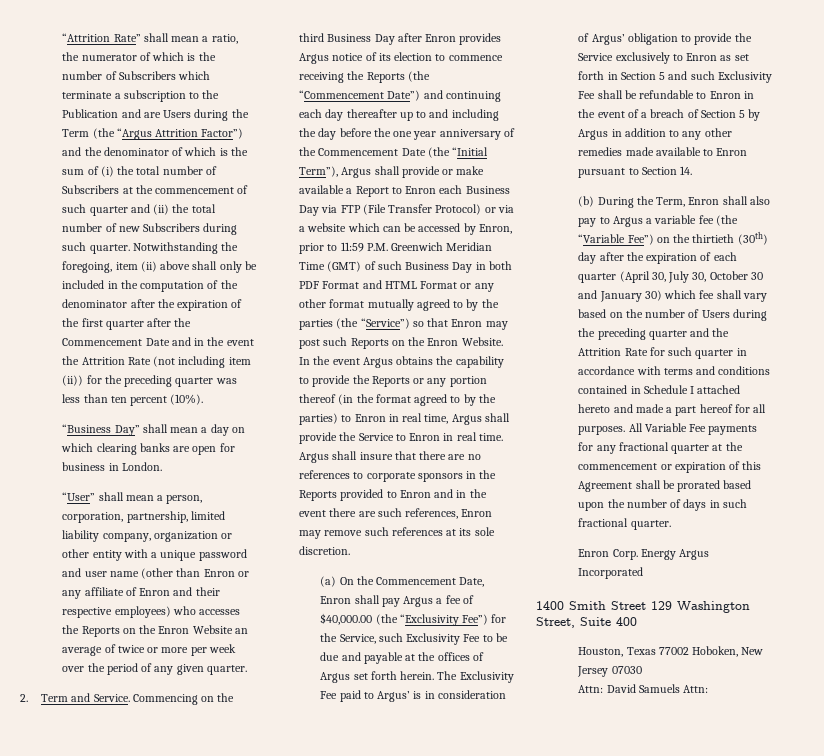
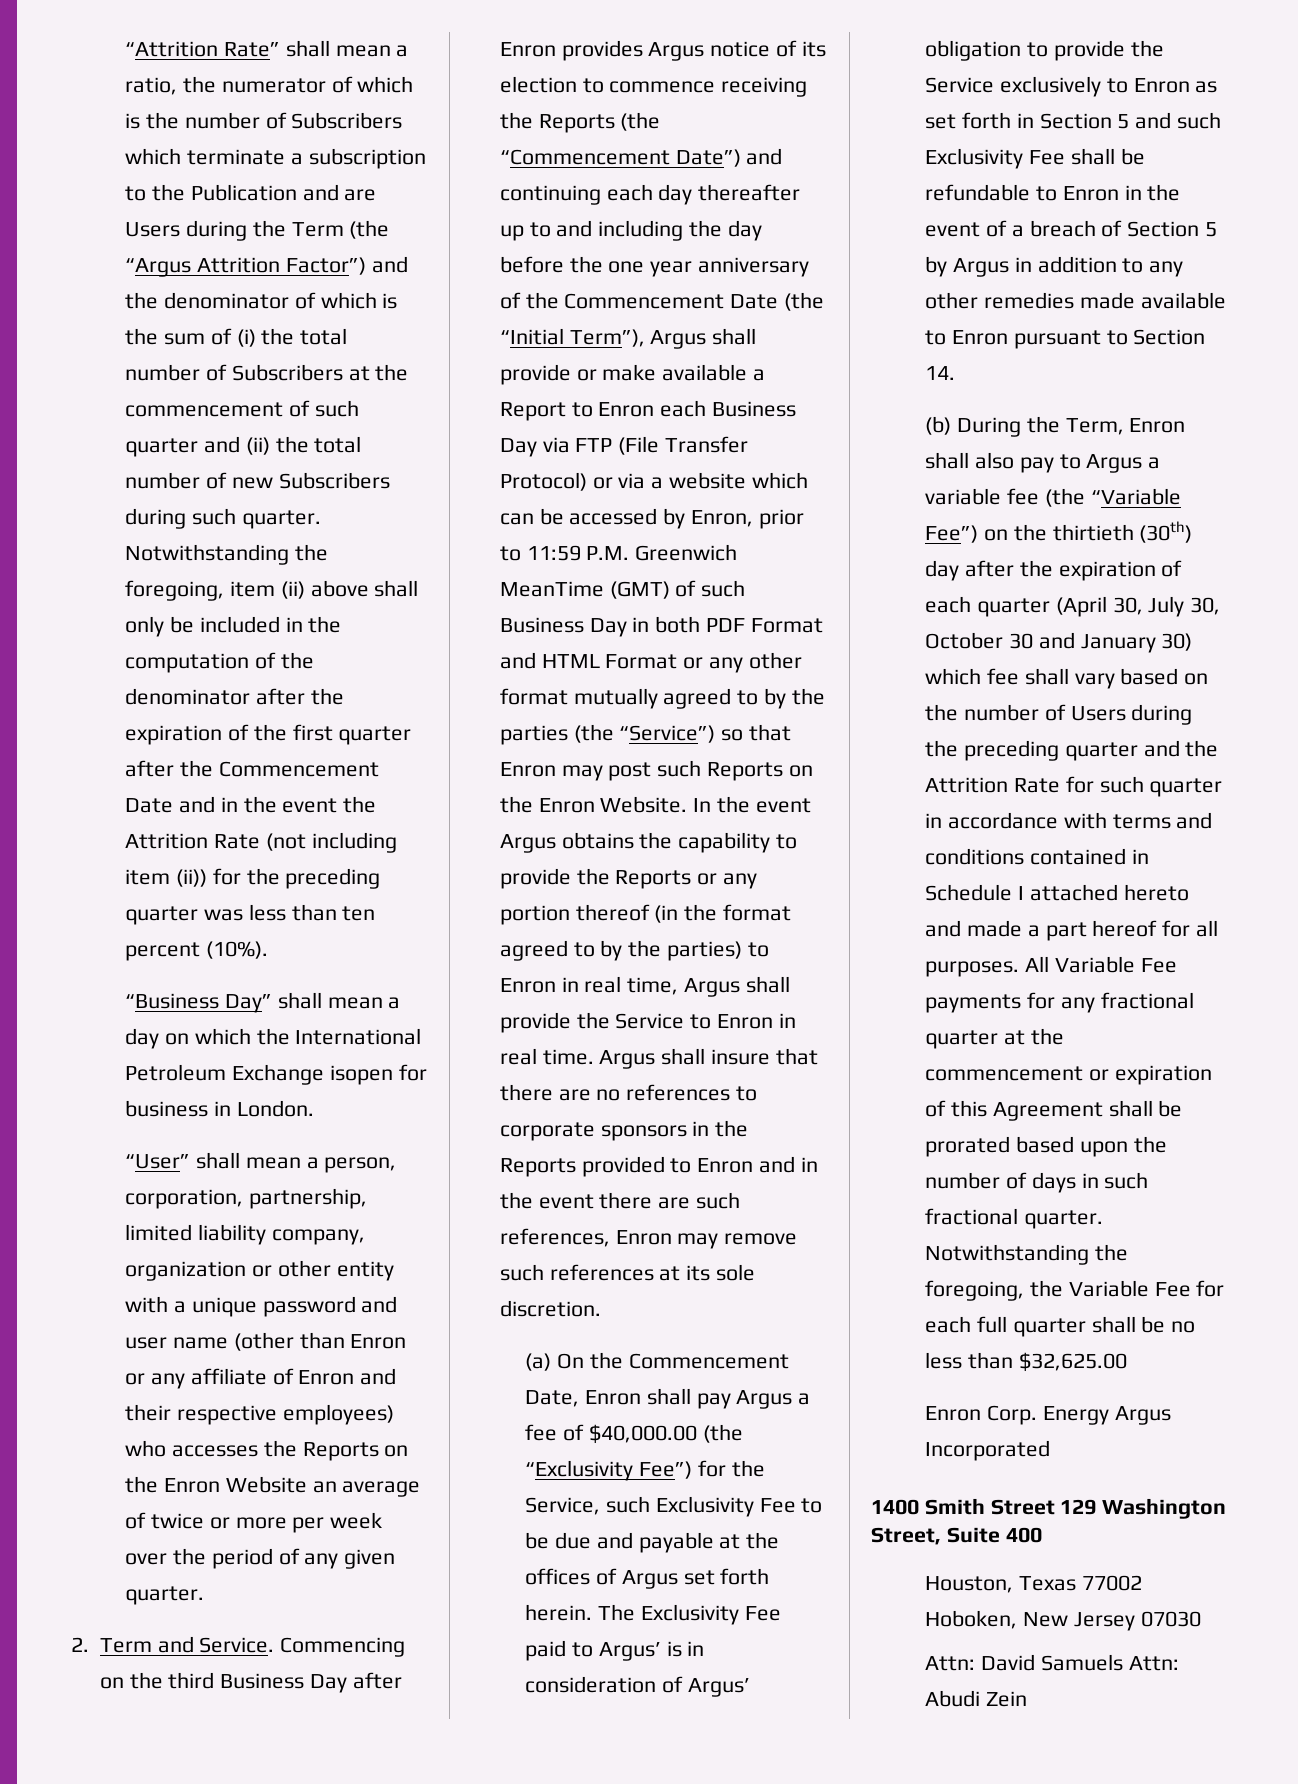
- “Business Day” shall mean a day on which clearing banks are open for business in London.
+ “Business Day” shall mean a day on which the International Petroleum Exchange isopen for business in London.
- Commencing on the third Business Day after Enron provides Argus notice of its election to commence receiving the Reports (the “Commencement Date”) and continuing each day thereafter up to and including the day before the one year anniversary of the Commencement Date (the “Initial Term”), Argus shall provide or make available a Report to Enron each Business Day via FTP (File Transfer Protocol) or via a website which can be accessed by Enron, prior to 11:59 P.M. Greenwich Meridian Time (GMT) of such Business Day in both PDF Format and HTML Format or any other format mutually agreed to by the parties (the “Service”) so that Enron may post such Reports on the Enron Website.
+ Commencing on the third Business Day after Enron provides Argus notice of its election to commence receiving the Reports (the “Commencement Date”) and continuing each day thereafter up to and including the day before the one year anniversary of the Commencement Date (the “Initial Term”), Argus shall provide or make available a Report to Enron each Business Day via FTP (File Transfer Protocol) or via a website which can be accessed by Enron, prior to 11:59 P.M. Greenwich MeanTime (GMT) of such Business Day in both PDF Format and HTML Format or any other format mutually agreed to by the parties (the “Service”) so that Enron may post such Reports on the Enron Website.
+ Notwithstanding the foregoing, the Variable Fee for each full quarter shall be no less than $32,625.00
- Attn: David Samuels Attn:
+ Attn: David Samuels Attn: Abudi Zein

